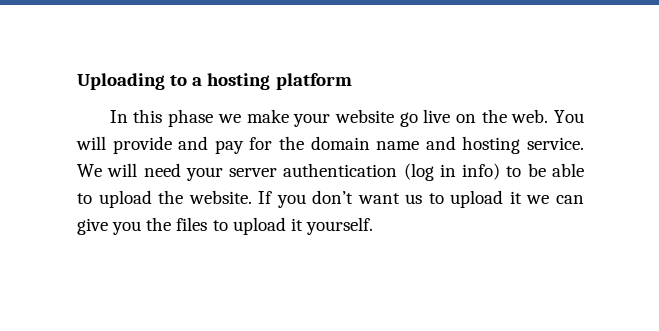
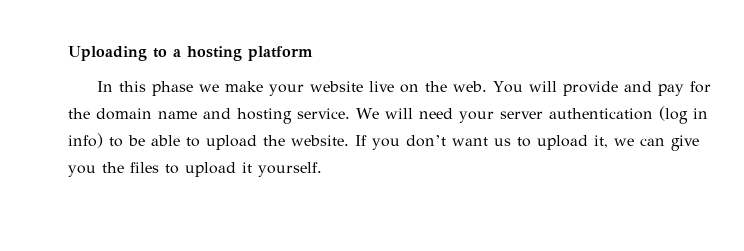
- In this phase we make your website go live on the web.
+ In this phase we make your website live on the web.
- If you don’t want us to upload it we can give you the files to upload it yourself.
+ If you don’t want us to upload it, we can give you the files to upload it yourself.

